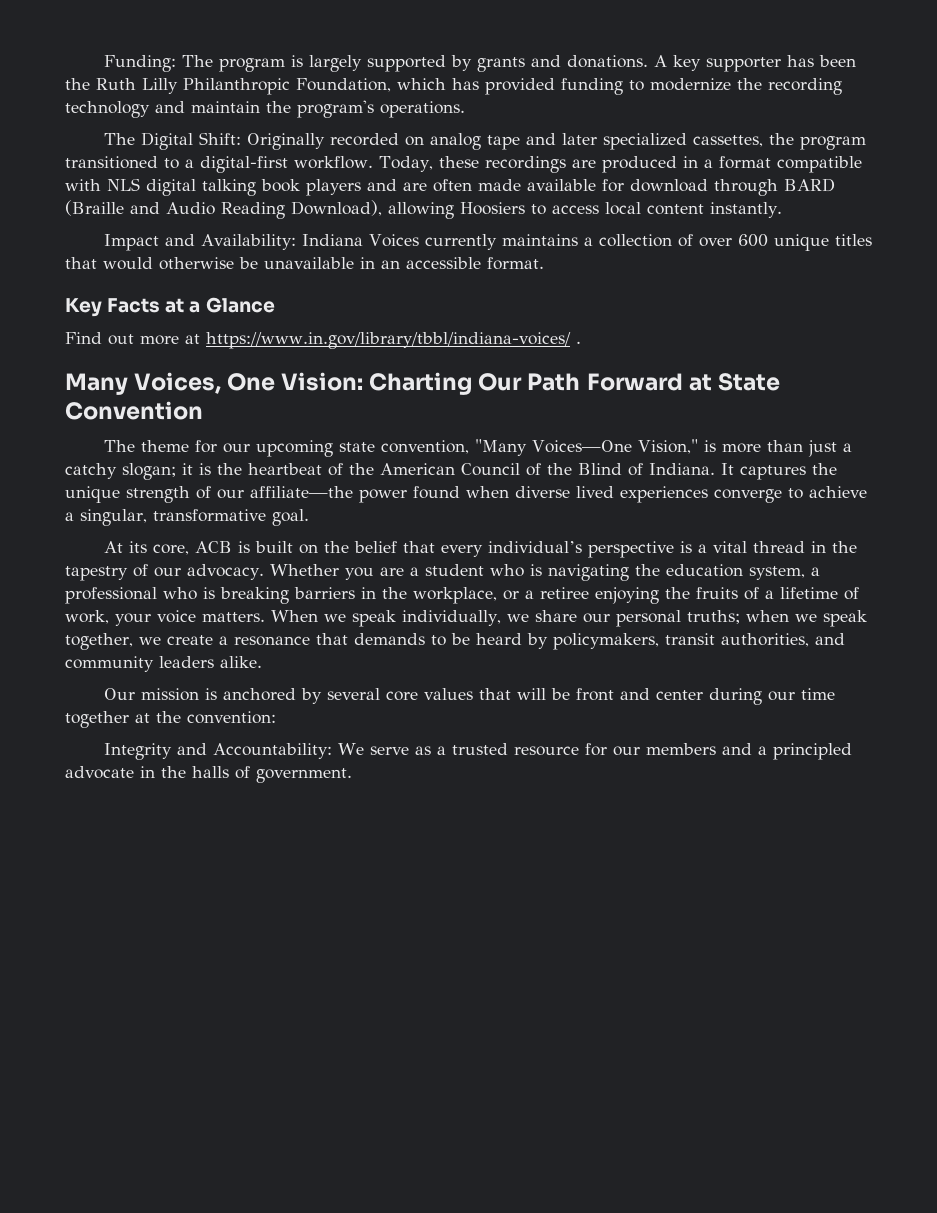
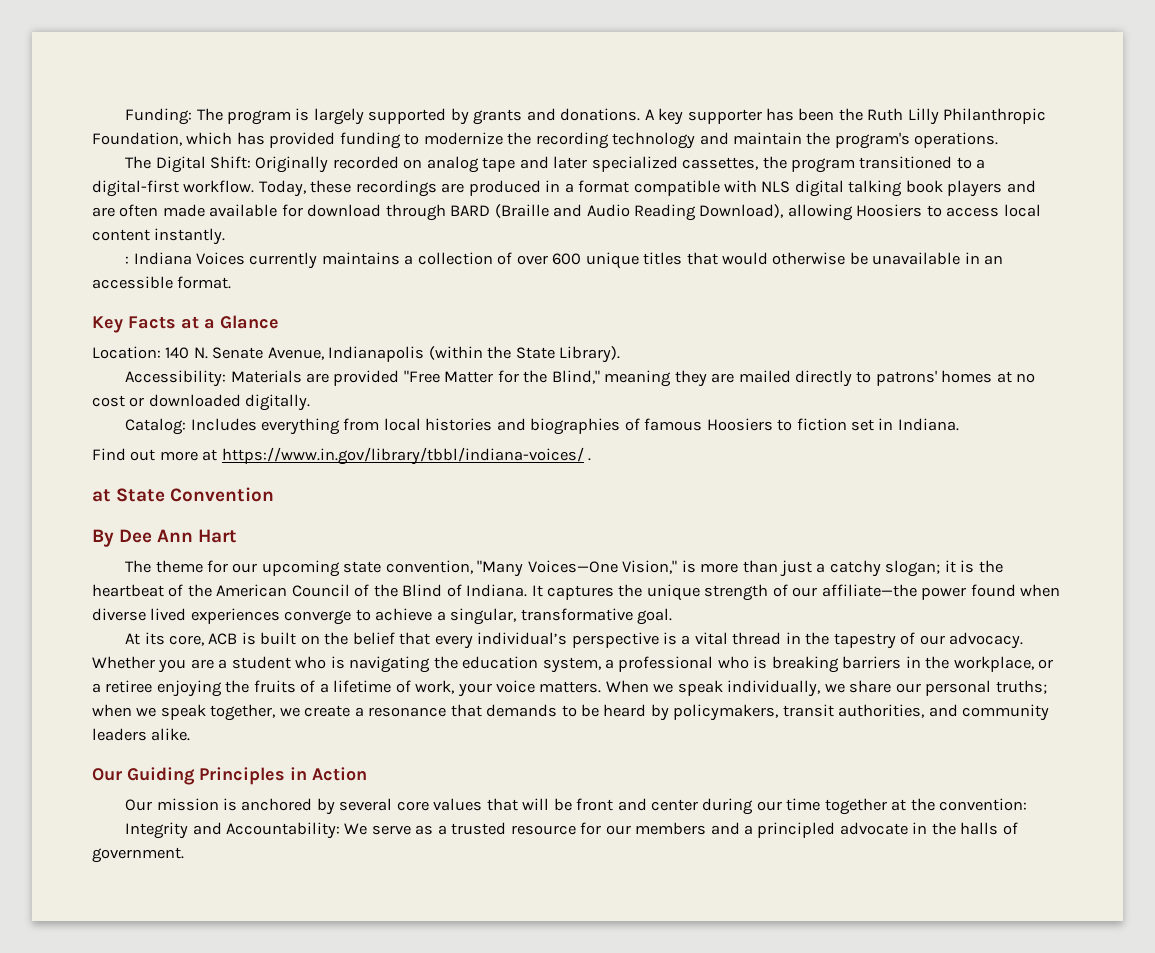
- Impact and Availability: Indiana Voices currently maintains a collection of over 600 unique titles that would otherwise be unavailable in an accessible format.
+ : Indiana Voices currently maintains a collection of over 600 unique titles that would otherwise be unavailable in an accessible format.
+ Location: 140 N. Senate Avenue, Indianapolis (within the State Library).
+ Accessibility: Materials are provided "Free Matter for the Blind," meaning they are mailed directly to patrons' homes at no cost or downloaded digitally.
+ Catalog: Includes everything from local histories and biographies of famous Hoosiers to fiction set in Indiana.
- Many Voices, One Vision: Charting Our Path Forward at State Convention
+ at State Convention
+ By Dee Ann Hart
+ Our Guiding Principles in Action

